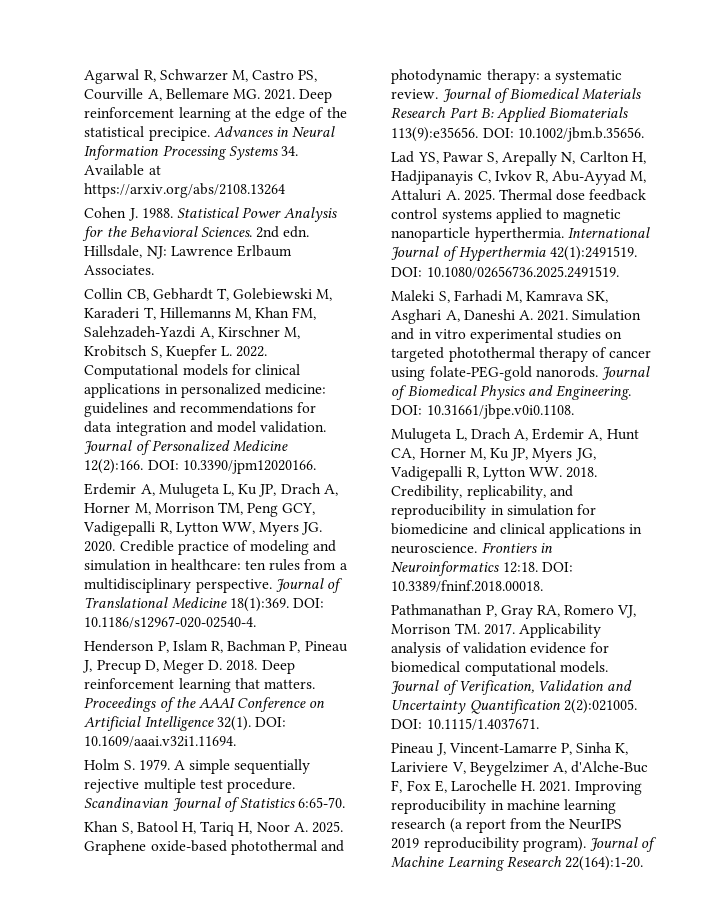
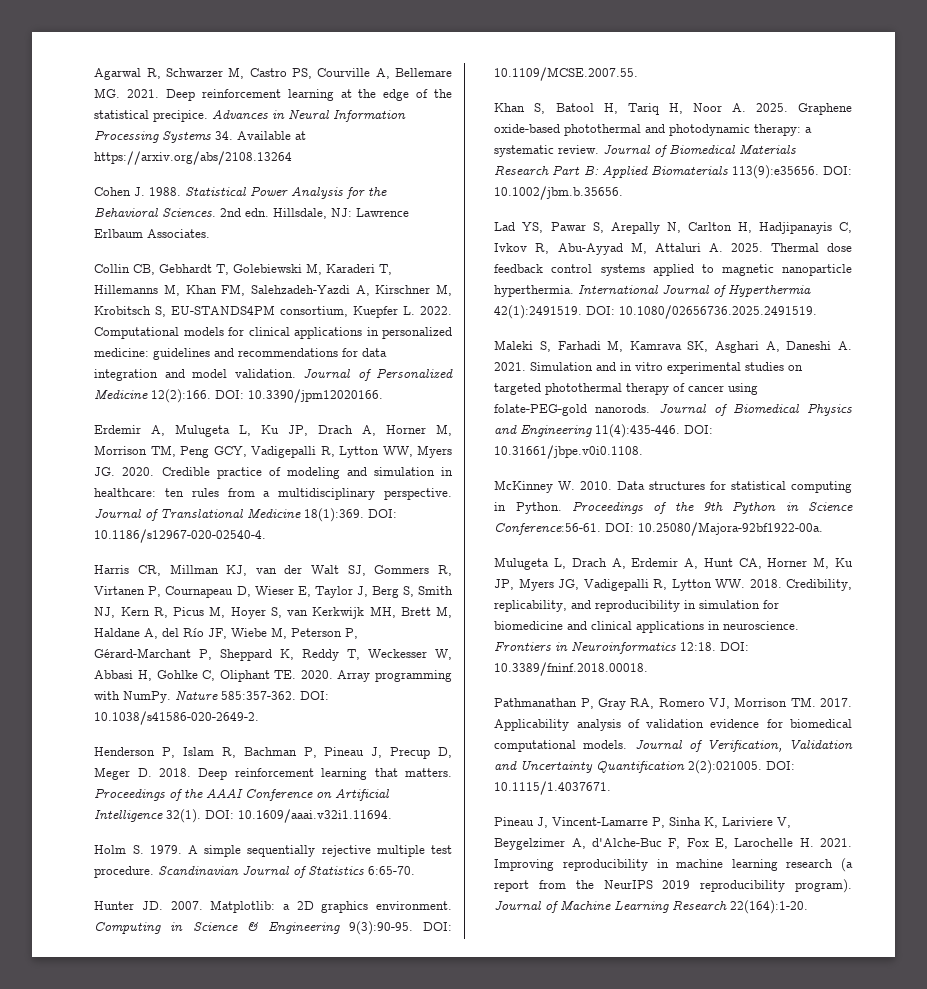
- Collin CB, Gebhardt T, Golebiewski M, Karaderi T, Hillemanns M, Khan FM, Salehzadeh-Yazdi A, Kirschner M, Krobitsch S, Kuepfer L. 2022.
+ Collin CB, Gebhardt T, Golebiewski M, Karaderi T, Hillemanns M, Khan FM, Salehzadeh-Yazdi A, Kirschner M, Krobitsch S, EU-STANDS4PM consortium, Kuepfer L. 2022.
+ Harris CR, Millman KJ, van der Walt SJ, Gommers R, Virtanen P, Cournapeau D, Wieser E, Taylor J, Berg S, Smith NJ, Kern R, Picus M, Hoyer S, van Kerkwijk MH, Brett M, Haldane A, del Río JF, Wiebe M, Peterson P, Gérard-Marchant P, Sheppard K, Reddy T, Weckesser W, Abbasi H, Gohlke C, Oliphant TE. 2020. Array programming with NumPy. Nature 585:357-362. DOI: 10.1038/s41586-020-2649-2.
+ Hunter JD. 2007. Matplotlib: a 2D graphics environment. Computing in Science & Engineering 9(3):90-95. DOI: 10.1109/MCSE.2007.55.
- Journal of Biomedical Physics and Engineering.
+ Journal of Biomedical Physics and Engineering 11(4):435-446.
+ McKinney W. 2010. Data structures for statistical computing in Python. Proceedings of the 9th Python in Science Conference:56-61. DOI: 10.25080/Majora-92bf1922-00a.

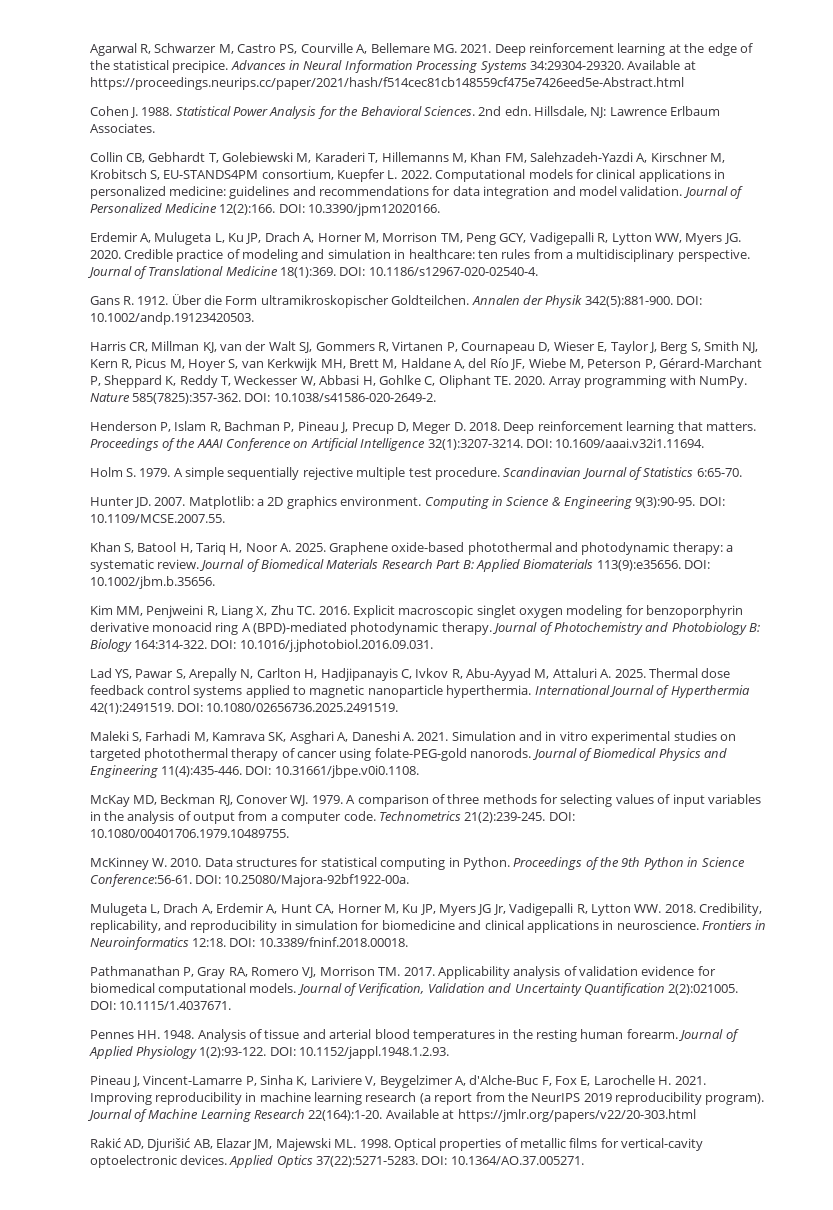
- Advances in Neural Information Processing Systems 34. Available at https://arxiv.org/abs/2108.13264
+ Advances in Neural Information Processing Systems 34:29304-29320. Available at https://proceedings.neurips.cc/paper/2021/hash/f514cec81cb148559cf475e7426eed5e-Abstract.html
+ Gans R. 1912. Über die Form ultramikroskopischer Goldteilchen. Annalen der Physik 342(5):881-900. DOI: 10.1002/andp.19123420503.
- Nature 585:357-362.
+ Nature 585(7825):357-362.
- Proceedings of the AAAI Conference on Artificial Intelligence 32(1).
+ Proceedings of the AAAI Conference on Artificial Intelligence 32(1):3207-3214.
+ Kim MM, Penjweini R, Liang X, Zhu TC. 2016. Explicit macroscopic singlet oxygen modeling for benzoporphyrin derivative monoacid ring A (BPD)-mediated photodynamic therapy. Journal of Photochemistry and Photobiology B: Biology 164:314-322. DOI: 10.1016/j.jphotobiol.2016.09.031.
+ McKay MD, Beckman RJ, Conover WJ. 1979. A comparison of three methods for selecting values of input variables in the analysis of output from a computer code. Technometrics 21(2):239-245. DOI: 10.1080/00401706.1979.10489755.
- Mulugeta L, Drach A, Erdemir A, Hunt CA, Horner M, Ku JP, Myers JG, Vadigepalli R, Lytton WW. 2018.
+ Mulugeta L, Drach A, Erdemir A, Hunt CA, Horner M, Ku JP, Myers JG Jr, Vadigepalli R, Lytton WW. 2018.
+ Pennes HH. 1948. Analysis of tissue and arterial blood temperatures in the resting human forearm. Journal of Applied Physiology 1(2):93-122. DOI: 10.1152/jappl.1948.1.2.93.
+ Available at https://jmlr.org/papers/v22/20-303.html
+ Rakić AD, Djurišić AB, Elazar JM, Majewski ML. 1998. Optical properties of metallic films for vertical-cavity optoelectronic devices. Applied Optics 37(22):5271-5283. DOI: 10.1364/AO.37.005271.

